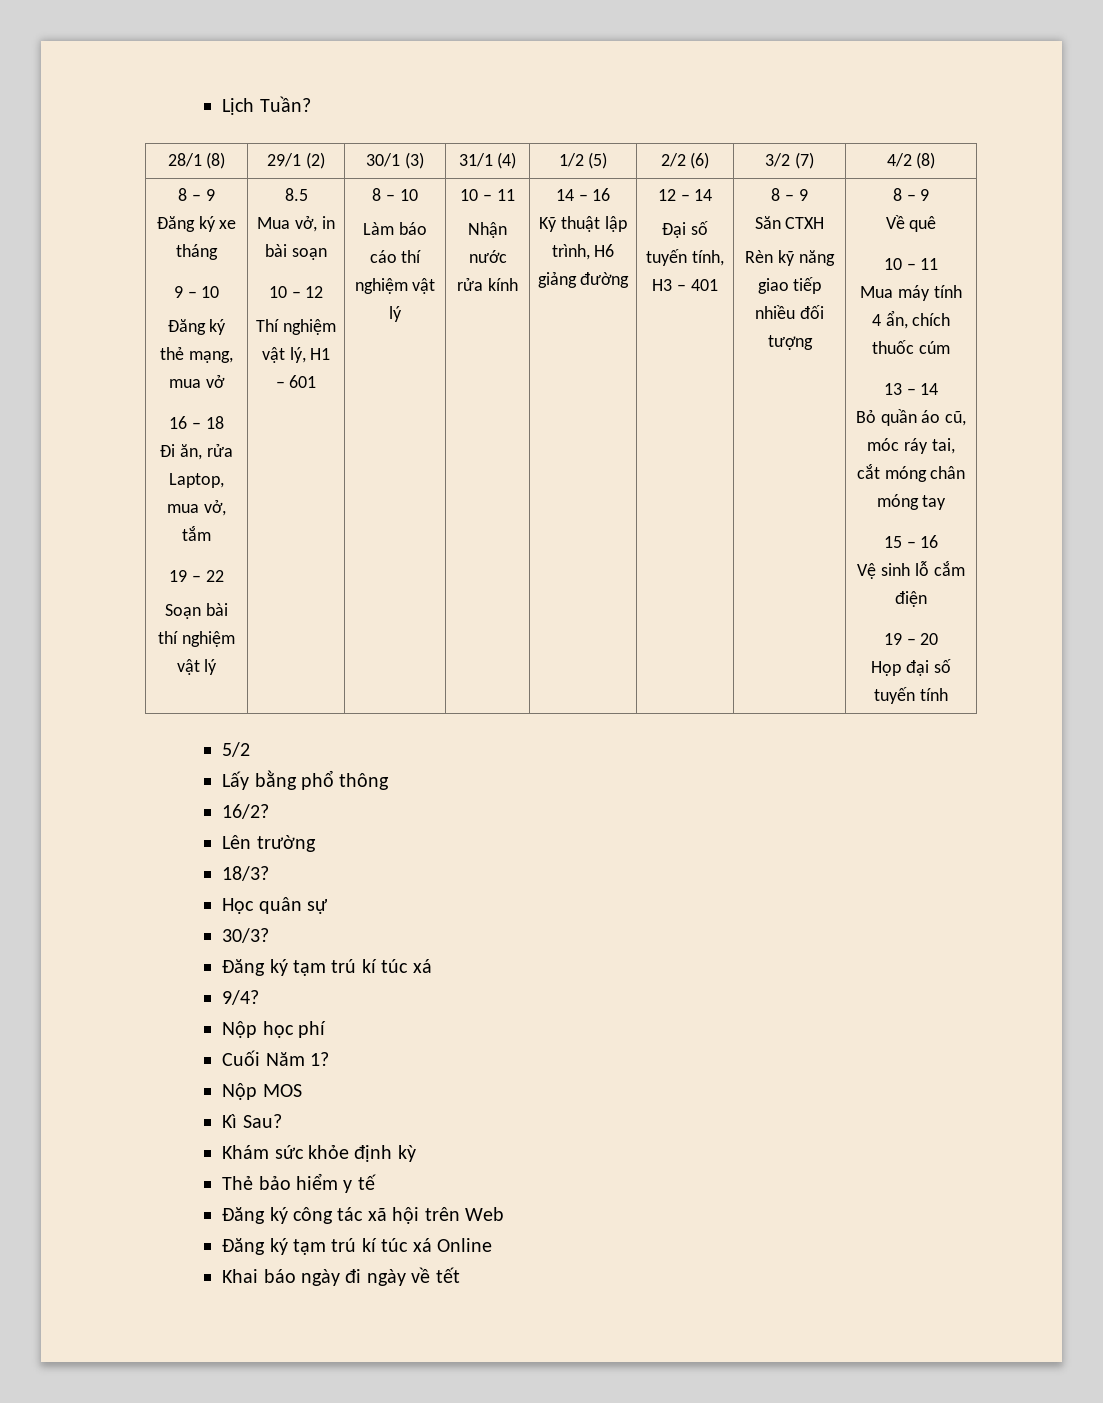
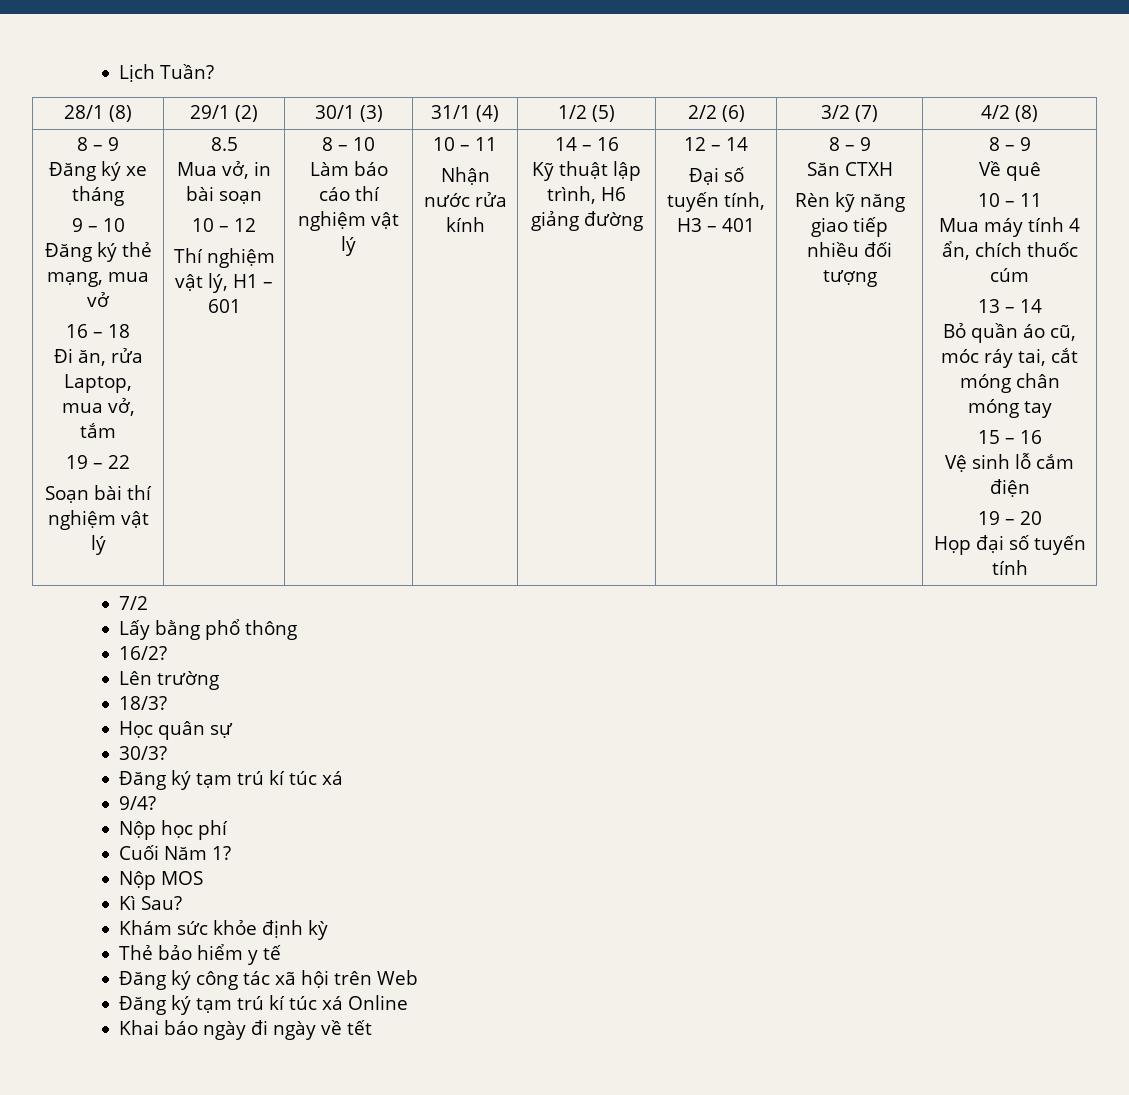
- 5/2
+ 7/2

